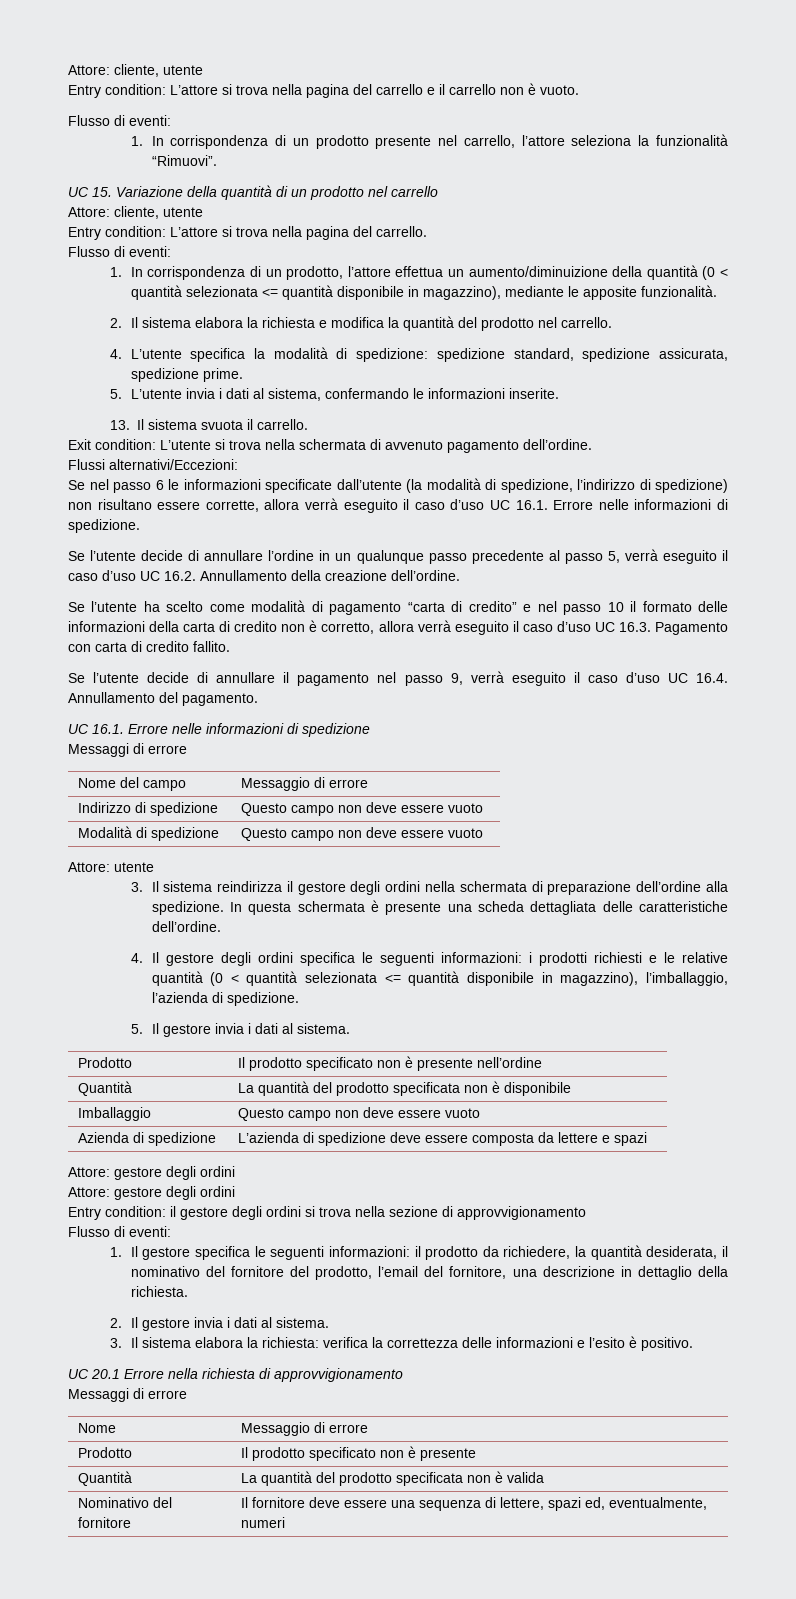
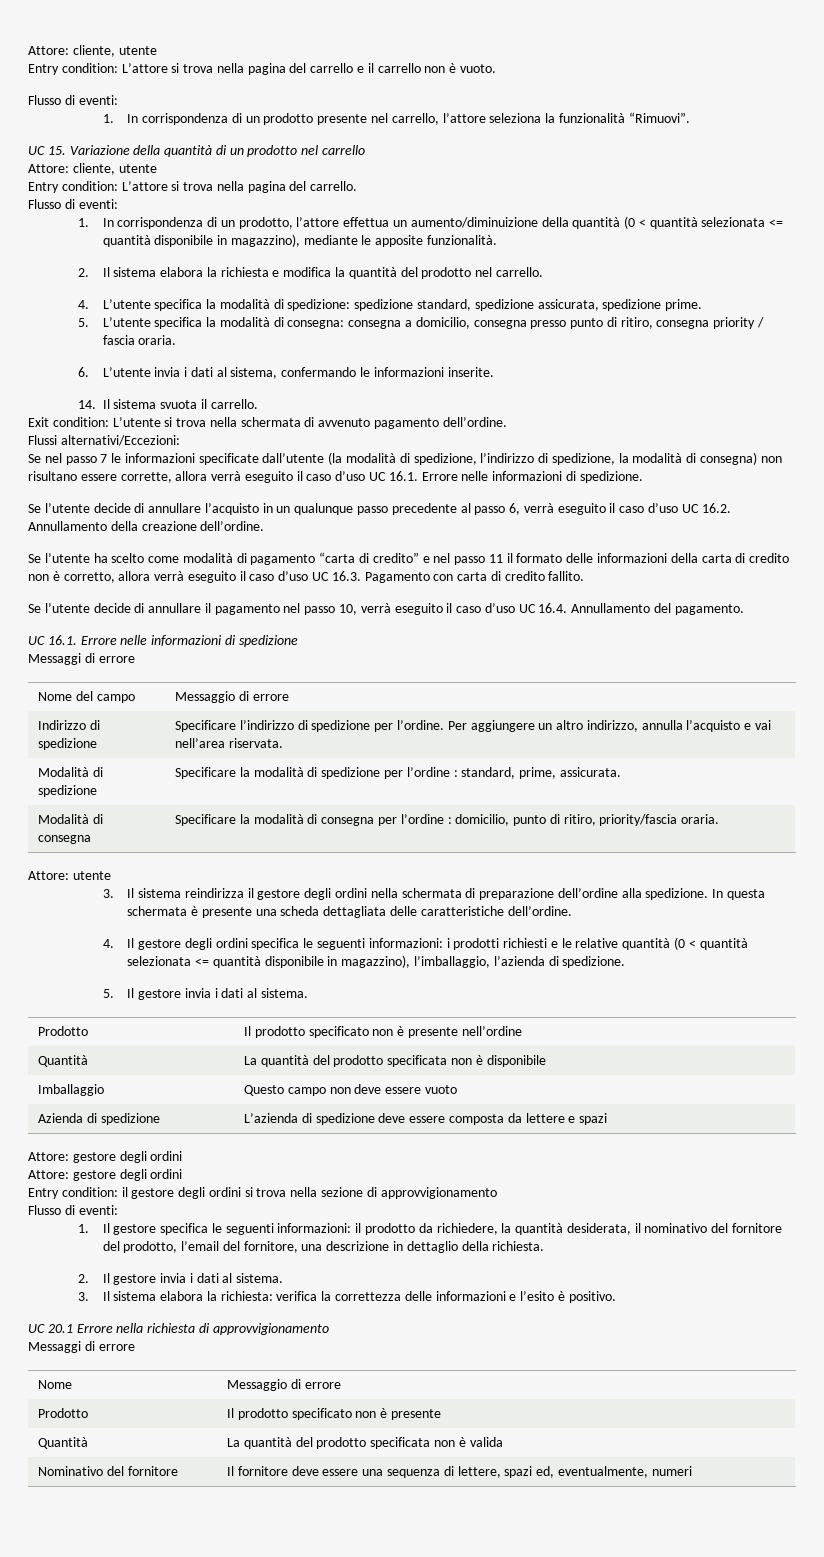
- 5. L’utente invia i dati al sistema, confermando le informazioni inserite.
+ 5. L’utente specifica la modalità di consegna: consegna a domicilio, consegna presso punto di ritiro, consegna priority / fascia oraria.
+ 6. L’utente invia i dati al sistema, confermando le informazioni inserite.
- 13. Il sistema svuota il carrello.
+ 14. Il sistema svuota il carrello.
- Se nel passo 6 le informazioni specificate dall’utente (la modalità di spedizione, l’indirizzo di spedizione) non risultano essere corrette, allora verrà eseguito il caso d’uso UC 16.1. Errore nelle informazioni di spedizione.
+ Se nel passo 7 le informazioni specificate dall’utente (la modalità di spedizione, l’indirizzo di spedizione, la modalità di consegna) non risultano essere corrette, allora verrà eseguito il caso d’uso UC 16.1. Errore nelle informazioni di spedizione.
- Se l’utente decide di annullare l’ordine in un qualunque passo precedente al passo 5, verrà eseguito il caso d’uso UC 16.2. Annullamento della creazione dell’ordine.
+ Se l’utente decide di annullare l’acquisto in un qualunque passo precedente al passo 6, verrà eseguito il caso d’uso UC 16.2. Annullamento della creazione dell’ordine.
- Se l’utente ha scelto come modalità di pagamento “carta di credito” e nel passo 10 il formato delle informazioni della carta di credito non è corretto, allora verrà eseguito il caso d’uso UC 16.3. Pagamento con carta di credito fallito.
+ Se l’utente ha scelto come modalità di pagamento “carta di credito” e nel passo 11 il formato delle informazioni della carta di credito non è corretto, allora verrà eseguito il caso d’uso UC 16.3. Pagamento con carta di credito fallito.
- Se l’utente decide di annullare il pagamento nel passo 9, verrà eseguito il caso d’uso UC 16.4. Annullamento del pagamento.
+ Se l’utente decide di annullare il pagamento nel passo 10, verrà eseguito il caso d’uso UC 16.4. Annullamento del pagamento.
- Indirizzo di spedizione | Questo campo non deve essere vuoto
- Modalità di spedizione | Questo campo non deve essere vuoto
+ Indirizzo di spedizione | Specificare l’indirizzo di spedizione per l’ordine. Per aggiungere un altro indirizzo, annulla l’acquisto e vai nell’area riservata.
+ Modalità di spedizione | Specificare la modalità di spedizione per l’ordine : standard, prime, assicurata.
+ Modalità di consegna | Specificare la modalità di consegna per l’ordine : domicilio, punto di ritiro, priority/fascia oraria.

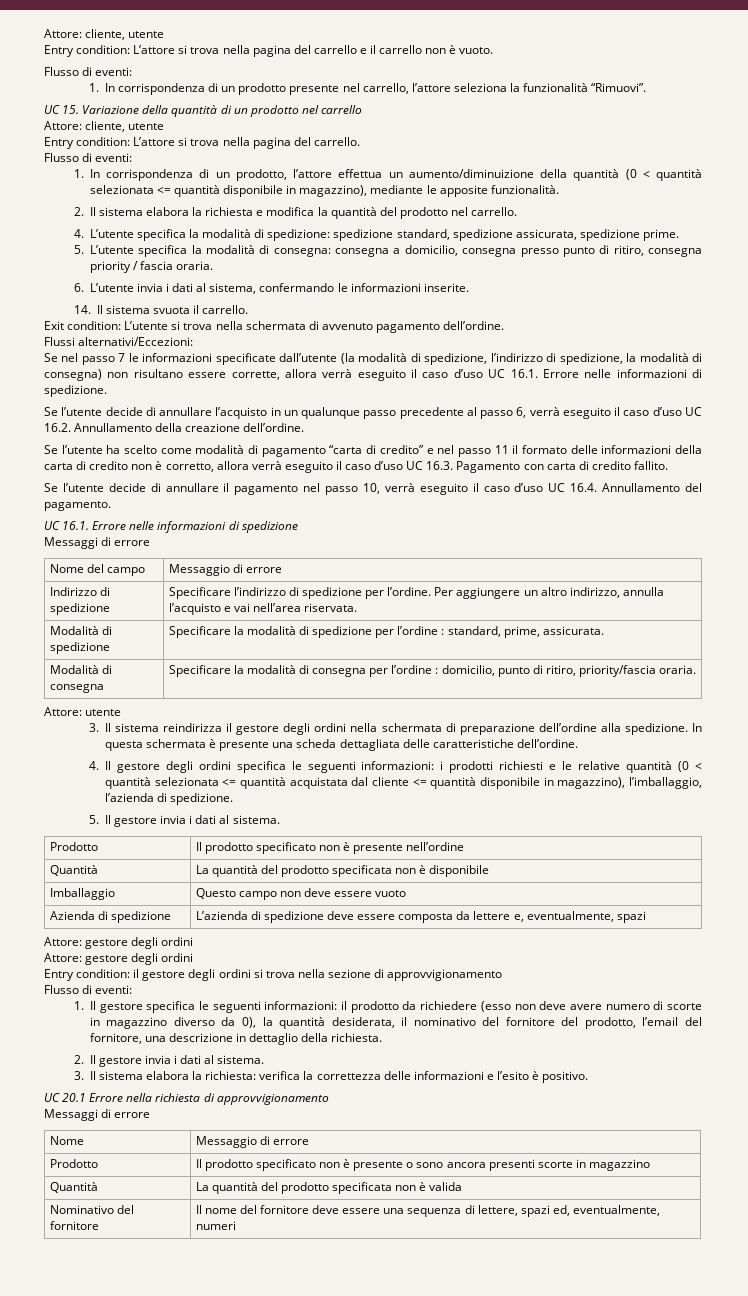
- 4. Il gestore degli ordini specifica le seguenti informazioni: i prodotti richiesti e le relative quantità (0 < quantità selezionata <= quantità disponibile in magazzino), l’imballaggio, l’azienda di spedizione.
+ 4. Il gestore degli ordini specifica le seguenti informazioni: i prodotti richiesti e le relative quantità (0 < quantità selezionata <= quantità acquistata dal cliente <= quantità disponibile in magazzino), l’imballaggio, l’azienda di spedizione.
- Azienda di spedizione | L’azienda di spedizione deve essere composta da lettere e spazi
+ Azienda di spedizione | L’azienda di spedizione deve essere composta da lettere e, eventualmente, spazi
- 1. Il gestore specifica le seguenti informazioni: il prodotto da richiedere, la quantità desiderata, il nominativo del fornitore del prodotto, l’email del fornitore, una descrizione in dettaglio della richiesta.
+ 1. Il gestore specifica le seguenti informazioni: il prodotto da richiedere (esso non deve avere numero di scorte in magazzino diverso da 0), la quantità desiderata, il nominativo del fornitore del prodotto, l’email del fornitore, una descrizione in dettaglio della richiesta.
  Nome | Messaggio di errore
- Prodotto | Il prodotto specificato non è presente
+ Prodotto | Il prodotto specificato non è presente o sono ancora presenti scorte in magazzino
- Nominativo del fornitore | Il fornitore deve essere una sequenza di lettere, spazi ed, eventualmente, numeri
+ Nominativo del fornitore | Il nome del fornitore deve essere una sequenza di lettere, spazi ed, eventualmente, numeri

